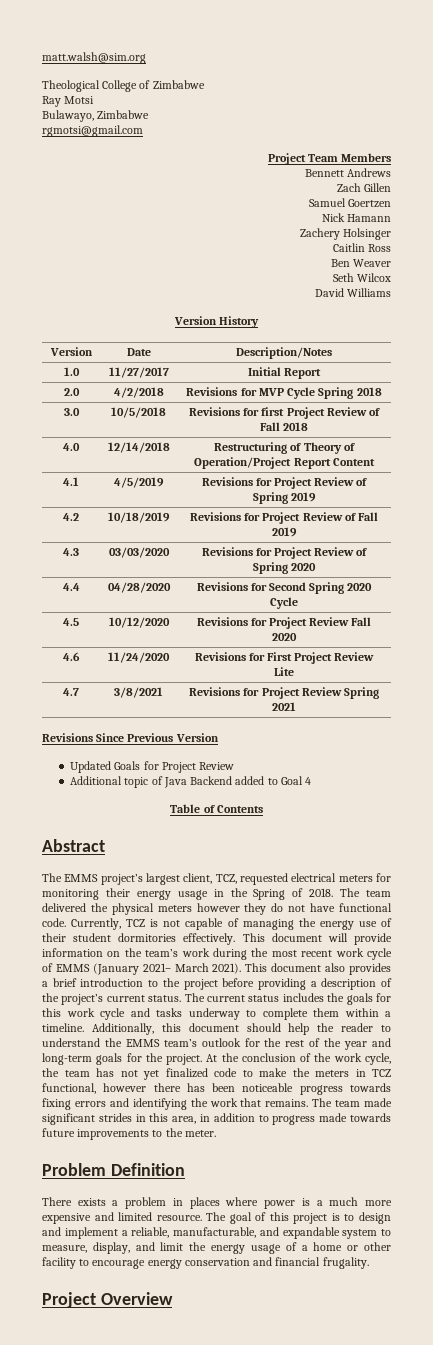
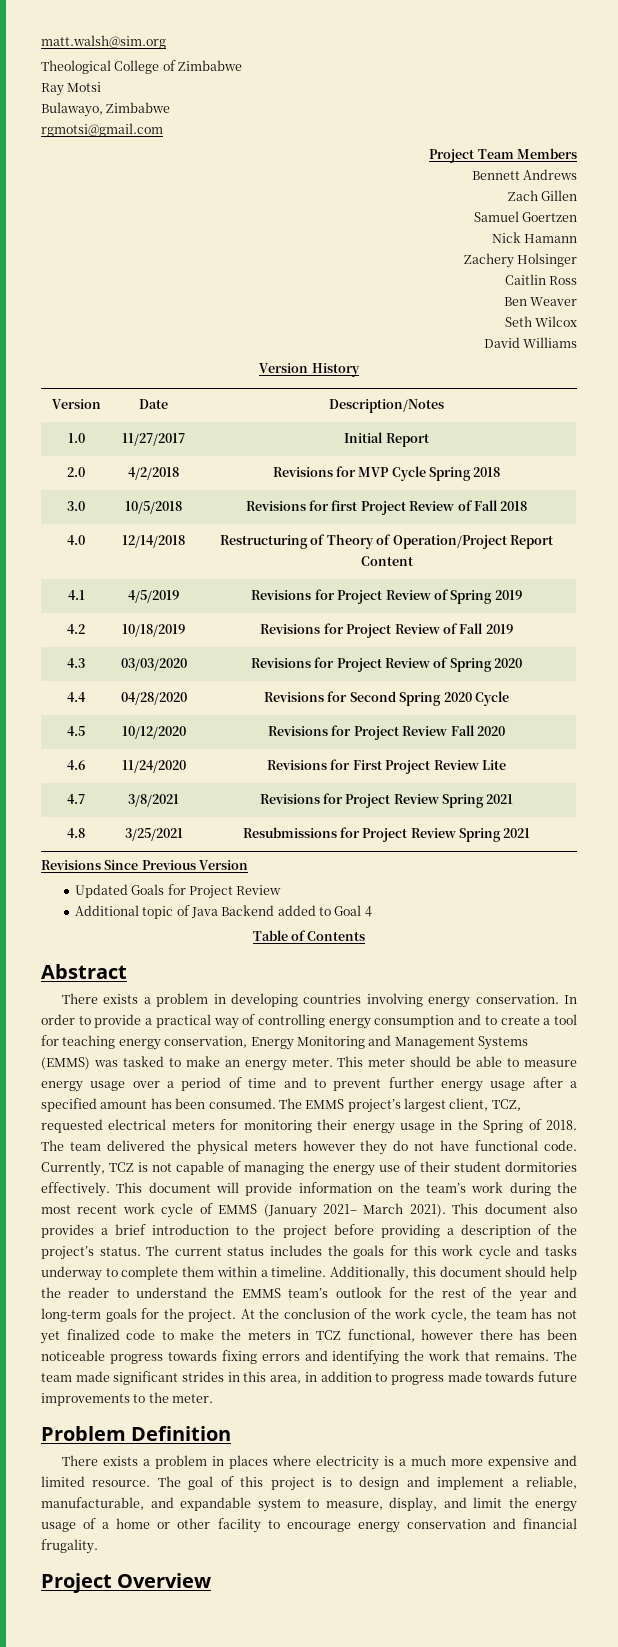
+ 4.8 | 3/25/2021 | Resubmissions for Project Review Spring 2021
+ There exists a problem in developing countries involving energy conservation. In order to provide a practical way of controlling energy consumption and to create a tool for teaching energy conservation, Energy Monitoring and Management Systems (EMMS) was tasked to make an energy meter. This meter should be able to measure energy usage over a period of time and to prevent further energy usage after a specified amount has been consumed.
- This document also provides a brief introduction to the project before providing a description of the project’s current status.
+ This document also provides a brief introduction to the project before providing a description of the project’s status.
- There exists a problem in places where power is a much more expensive and limited resource.
+ There exists a problem in places where electricity is a much more expensive and limited resource.

